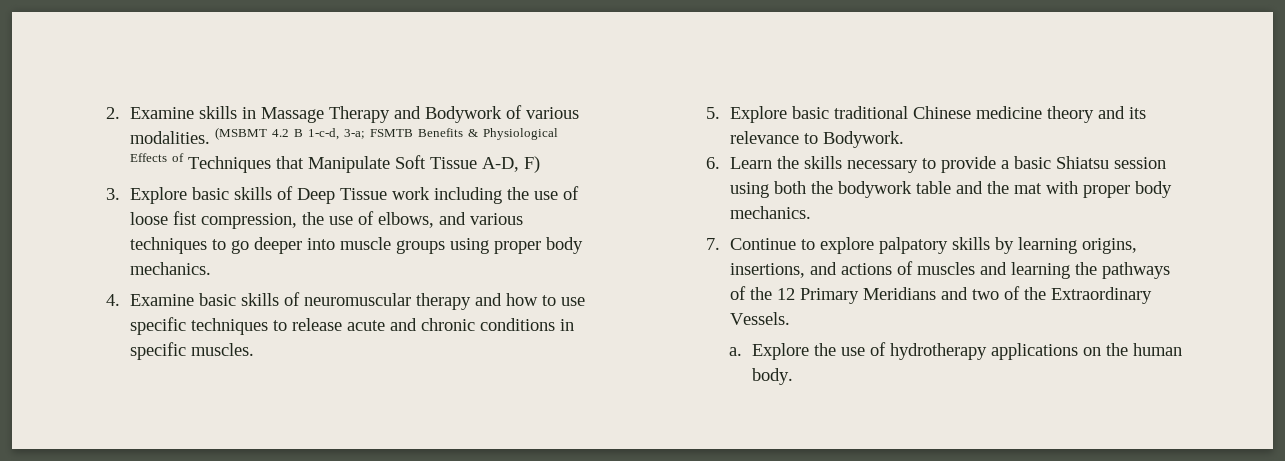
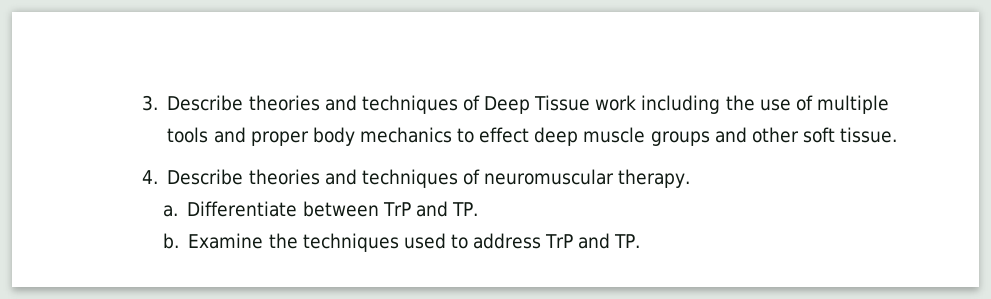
- 2. Examine skills in Massage Therapy and Bodywork of various modalities. (MSBMT 4.2 B 1-c-d, 3-a; FSMTB Benefits & Physiological Effects of Techniques that Manipulate Soft Tissue A-D, F)
- 3. Explore basic skills of Deep Tissue work including the use of loose fist compression, the use of elbows, and various techniques to go deeper into muscle groups using proper body mechanics.
- 4. Examine basic skills of neuromuscular therapy and how to use specific techniques to release acute and chronic conditions in specific muscles.
- 5. Explore basic traditional Chinese medicine theory and its relevance to Bodywork.
- 6. Learn the skills necessary to provide a basic Shiatsu session using both the bodywork table and the mat with proper body mechanics.
- 7. Continue to explore palpatory skills by learning origins, insertions, and actions of muscles and learning the pathways of the 12 Primary Meridians and two of the Extraordinary Vessels.
- a. Explore the use of hydrotherapy applications on the human body.
+ 3. Describe theories and techniques of Deep Tissue work including the use of multiple tools and proper body mechanics to effect deep muscle groups and other soft tissue.
+ 4. Describe theories and techniques of neuromuscular therapy.
+ a. Differentiate between TrP and TP.
+ b. Examine the techniques used to address TrP and TP.

